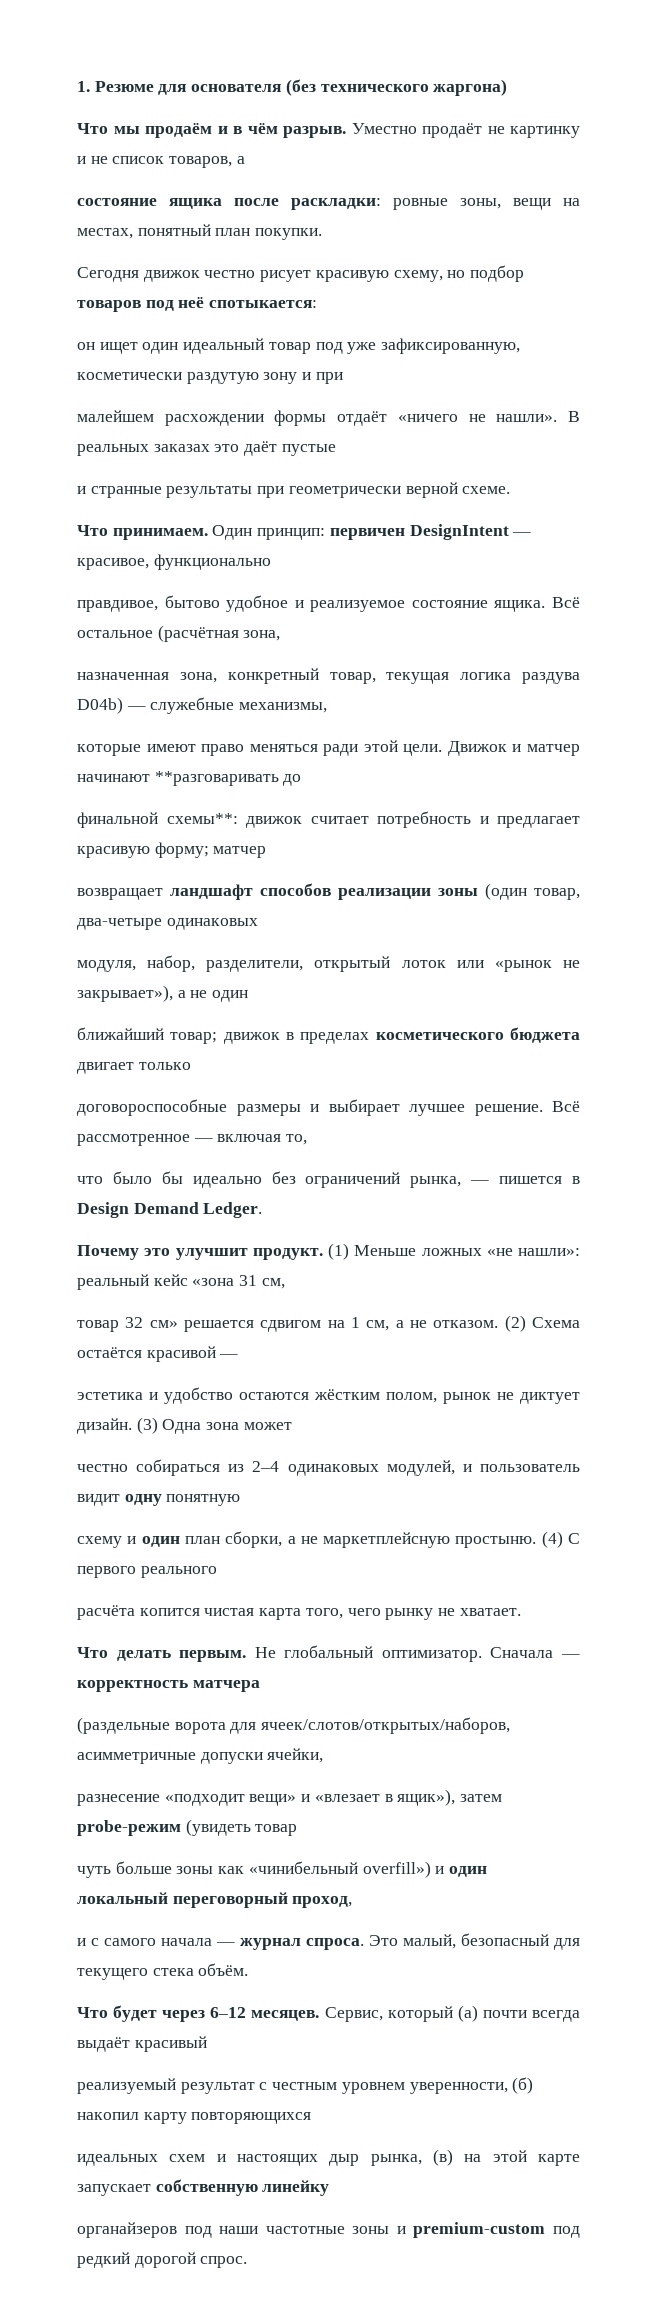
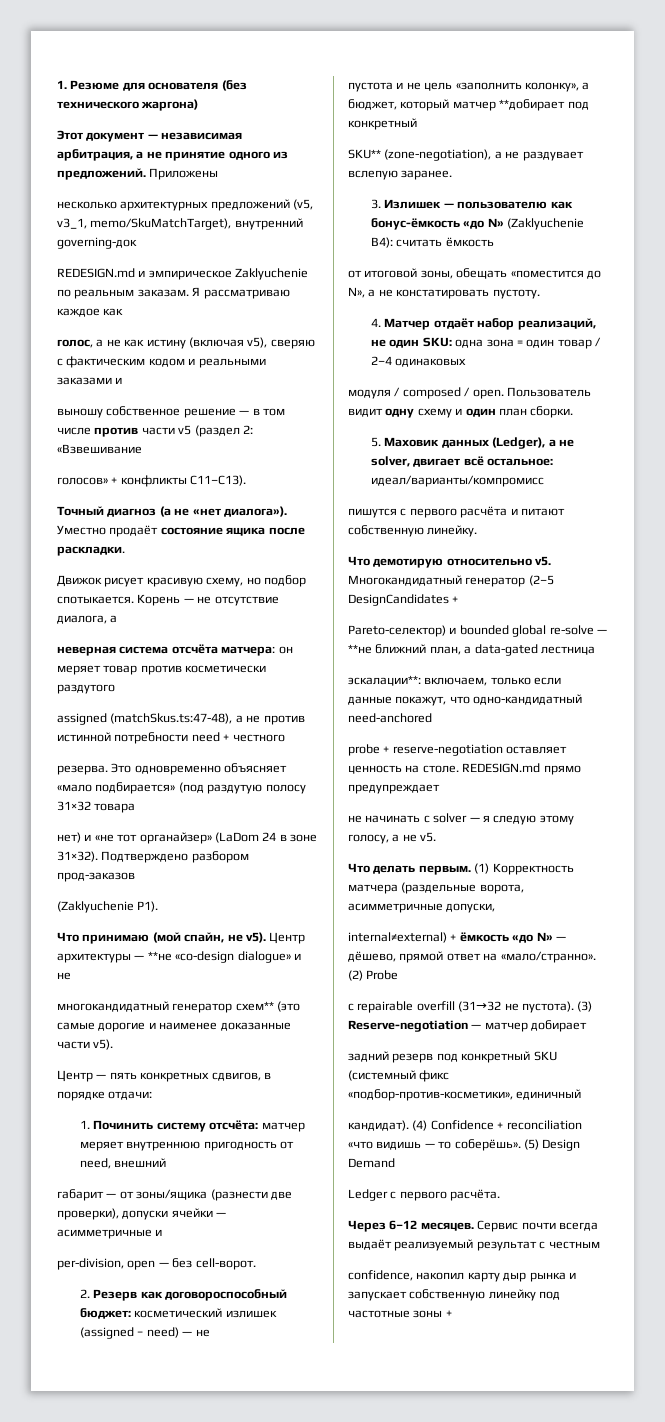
- Что мы продаём и в чём разрыв. Уместно продаёт не картинку и не список товаров, а
- состояние ящика после раскладки: ровные зоны, вещи на местах, понятный план покупки.
- Сегодня движок честно рисует красивую схему, но подбор товаров под неё спотыкается:
- он ищет один идеальный товар под уже зафиксированную, косметически раздутую зону и при
- малейшем расхождении формы отдаёт «ничего не нашли». В реальных заказах это даёт пустые
- и странные результаты при геометрически верной схеме.
- Что принимаем. Один принцип: первичен DesignIntent — красивое, функционально
- правдивое, бытово удобное и реализуемое состояние ящика. Всё остальное (расчётная зона,
- назначенная зона, конкретный товар, текущая логика раздува D04b) — служебные механизмы,
- которые имеют право меняться ради этой цели. Движок и матчер начинают **разговаривать до
- финальной схемы**: движок считает потребность и предлагает красивую форму; матчер
- возвращает ландшафт способов реализации зоны (один товар, два-четыре одинаковых
- модуля, набор, разделители, открытый лоток или «рынок не закрывает»), а не один
- ближайший товар; движок в пределах косметического бюджета двигает только
- договороспособные размеры и выбирает лучшее решение. Всё рассмотренное — включая то,
- что было бы идеально без ограничений рынка, — пишется в Design Demand Ledger.
- Почему это улучшит продукт. (1) Меньше ложных «не нашли»: реальный кейс «зона 31 см,
- товар 32 см» решается сдвигом на 1 см, а не отказом. (2) Схема остаётся красивой —
- эстетика и удобство остаются жёстким полом, рынок не диктует дизайн. (3) Одна зона может
- честно собираться из 2–4 одинаковых модулей, и пользователь видит одну понятную
- схему и один план сборки, а не маркетплейсную простыню. (4) С первого реального
- расчёта копится чистая карта того, чего рынку не хватает.
- Что делать первым. Не глобальный оптимизатор. Сначала — корректность матчера
- (раздельные ворота для ячеек/слотов/открытых/наборов, асимметричные допуски ячейки,
- разнесение «подходит вещи» и «влезает в ящик»), затем probe-режим (увидеть товар
- чуть больше зоны как «чинибельный overfill») и один локальный переговорный проход,
- и с самого начала — журнал спроса. Это малый, безопасный для текущего стека объём.
- Что будет через 6–12 месяцев. Сервис, который (а) почти всегда выдаёт красивый
- реализуемый результат с честным уровнем уверенности, (б) накопил карту повторяющихся
- идеальных схем и настоящих дыр рынка, (в) на этой карте запускает собственную линейку
- органайзеров под наши частотные зоны и premium-custom под редкий дорогой спрос.
+ Этот документ — независимая арбитрация, а не принятие одного из предложений. Приложены
+ несколько архитектурных предложений (v5, v3_1, memo/SkuMatchTarget), внутренний governing-док
+ REDESIGN.md и эмпирическое Zaklyuchenie по реальным заказам. Я рассматриваю каждое как
+ голос, а не как истину (включая v5), сверяю с фактическим кодом и реальными заказами и
+ выношу собственное решение — в том числе против части v5 (раздел 2: «Взвешивание
+ голосов» + конфликты C11–C13).
+ Точный диагноз (а не «нет диалога»). Уместно продаёт состояние ящика после раскладки.
+ Движок рисует красивую схему, но подбор спотыкается. Корень — не отсутствие диалога, а
+ неверная система отсчёта матчера: он меряет товар против косметически раздутого
+ assigned (matchSkus.ts:47-48), а не против истинной потребности need + честного
+ резерва. Это одновременно объясняет «мало подбирается» (под раздутую полосу 31×32 товара
+ нет) и «не тот органайзер» (LaDom 24 в зоне 31×32). Подтверждено разбором прод-заказов
+ (Zaklyuchenie P1).
+ Что принимаю (мой спайн, не v5). Центр архитектуры — **не «co-design dialogue» и не
+ многокандидатный генератор схем** (это самые дорогие и наименее доказанные части v5).
+ Центр — пять конкретных сдвигов, в порядке отдачи:
+ 1. Починить систему отсчёта: матчер меряет внутреннюю пригодность от need, внешний
+ габарит — от зоны/ящика (разнести две проверки), допуски ячейки — асимметричные и
+ per-division, open — без cell-ворот.
+ 2. Резерв как договороспособный бюджет: косметический излишек (assigned − need) — не
+ пустота и не цель «заполнить колонку», а бюджет, который матчер **добирает под конкретный
+ SKU** (zone-negotiation), а не раздувает вслепую заранее.
+ 3. Излишек — пользователю как бонус-ёмкость «до N» (Zaklyuchenie В4): считать ёмкость
+ от итоговой зоны, обещать «поместится до N», а не констатировать пустоту.
+ 4. Матчер отдаёт набор реализаций, не один SKU: одна зона = один товар / 2–4 одинаковых
+ модуля / composed / open. Пользователь видит одну схему и один план сборки.
+ 5. Маховик данных (Ledger), а не solver, двигает всё остальное: идеал/варианты/компромисс
+ пишутся с первого расчёта и питают собственную линейку.
+ Что демотирую относительно v5. Многокандидатный генератор (2–5 DesignCandidates +
+ Pareto-селектор) и bounded global re-solve — **не ближний план, а data-gated лестница
+ эскалации**: включаем, только если данные покажут, что одно-кандидатный need-anchored
+ probe + reserve-negotiation оставляет ценность на столе. REDESIGN.md прямо предупреждает
+ не начинать с solver — я следую этому голосу, а не v5.
+ Что делать первым. (1) Корректность матчера (раздельные ворота, асимметричные допуски,
+ internal≠external) + ёмкость «до N» — дёшево, прямой ответ на «мало/странно». (2) Probe
+ с repairable overfill (31→32 не пустота). (3) Reserve-negotiation — матчер добирает
+ задний резерв под конкретный SKU (системный фикс «подбор-против-косметики», единичный
+ кандидат). (4) Confidence + reconciliation «что видишь — то соберёшь». (5) Design Demand
+ Ledger с первого расчёта.
+ Через 6–12 месяцев. Сервис почти всегда выдаёт реализуемый результат с честным
+ confidence, накопил карту дыр рынка и запускает собственную линейку под частотные зоны +

